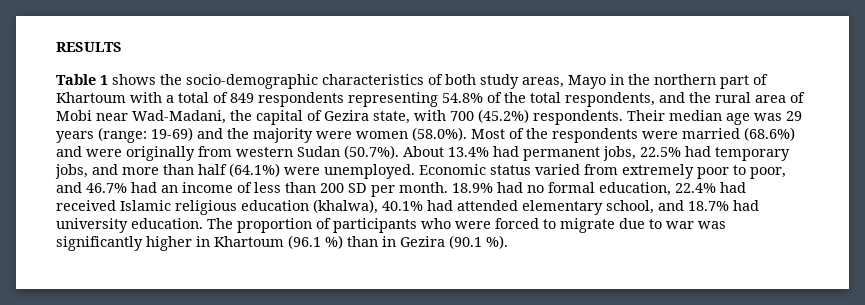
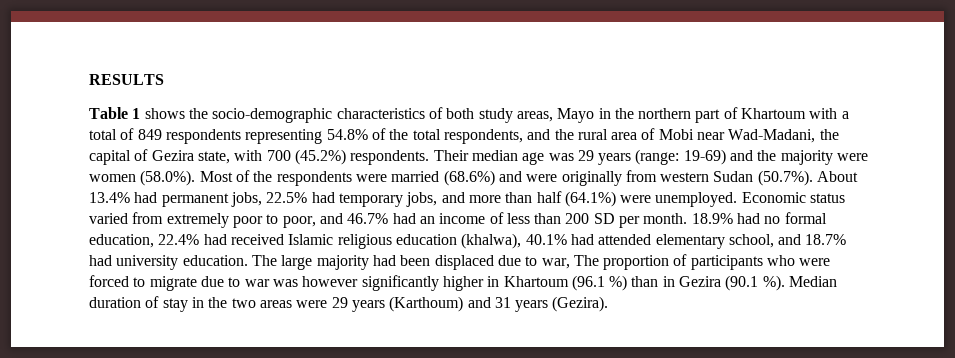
- The proportion of participants who were forced to migrate due to war was significantly higher in Khartoum (96.1 %) than in Gezira (90.1 %).
+ The large majority had been displaced due to war, The proportion of participants who were forced to migrate due to war was however significantly higher in Khartoum (96.1 %) than in Gezira (90.1 %).
+ Median duration of stay in the two areas were 29 years (Karthoum) and 31 years (Gezira).

